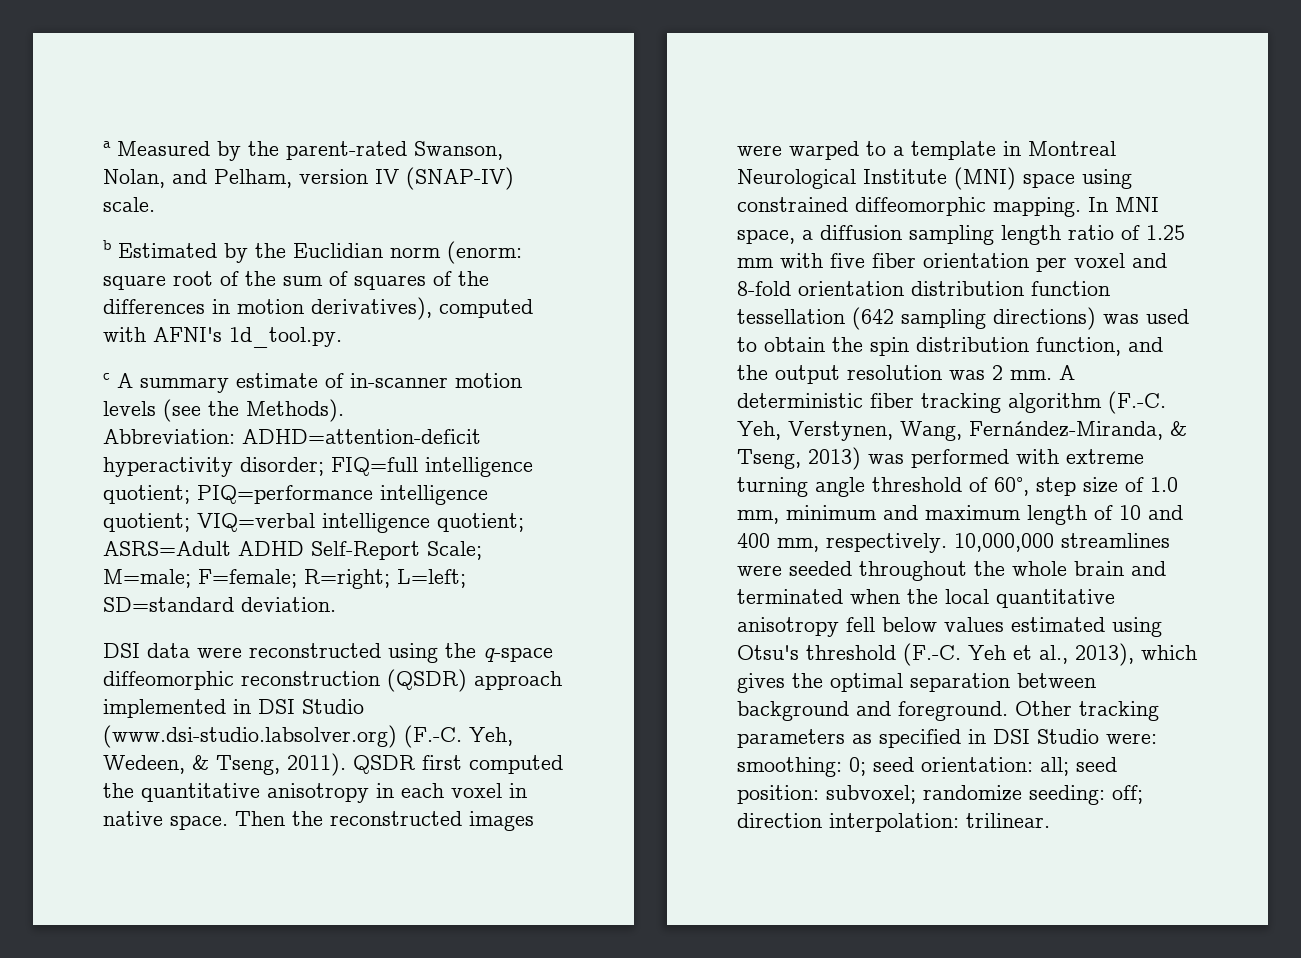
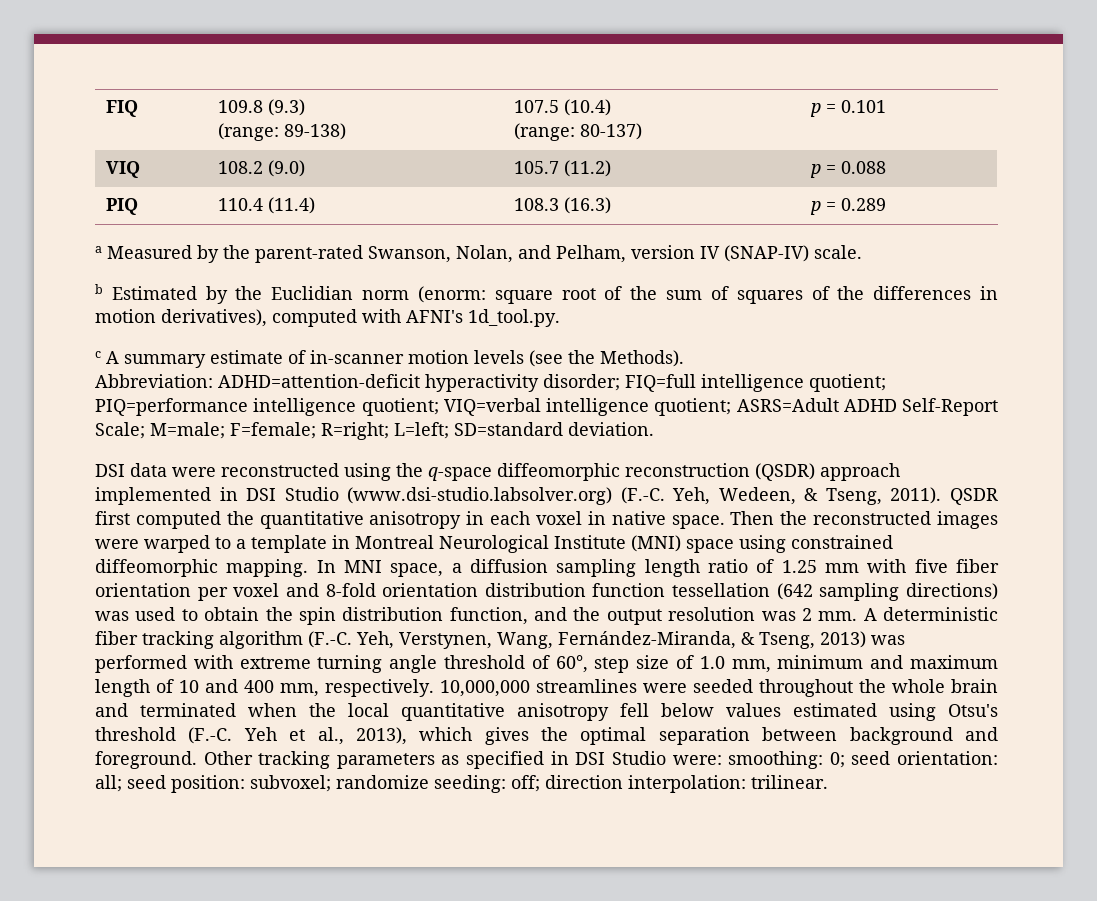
+ FIQ | 109.8 (9.3)
+ (range: 89-138) | 107.5 (10.4)
+ (range: 80-137) | p = 0.101
+ VIQ | 108.2 (9.0) | 105.7 (11.2) | p = 0.088
+ PIQ | 110.4 (11.4) | 108.3 (16.3) | p = 0.289

